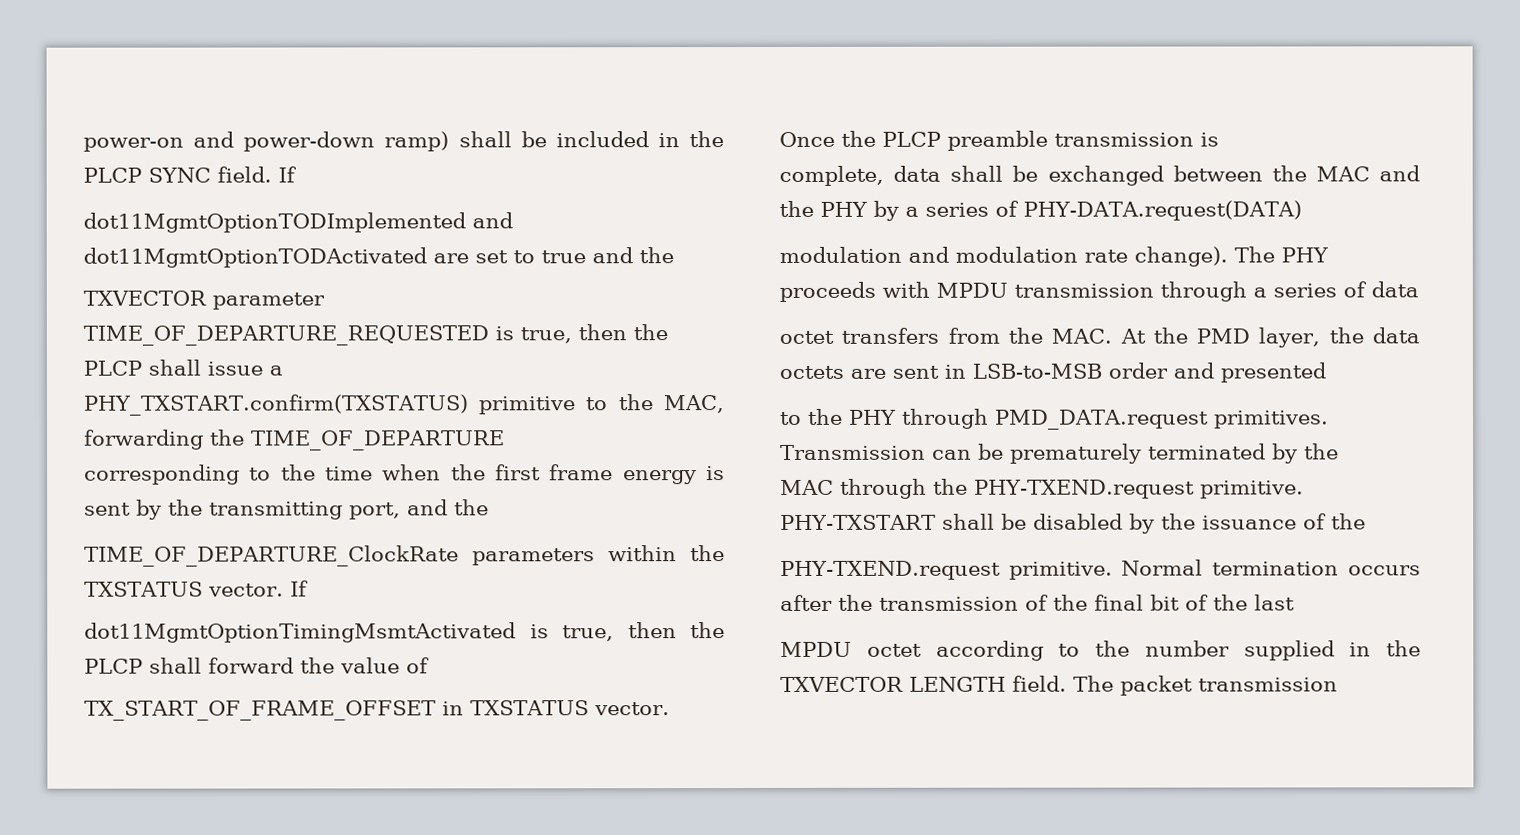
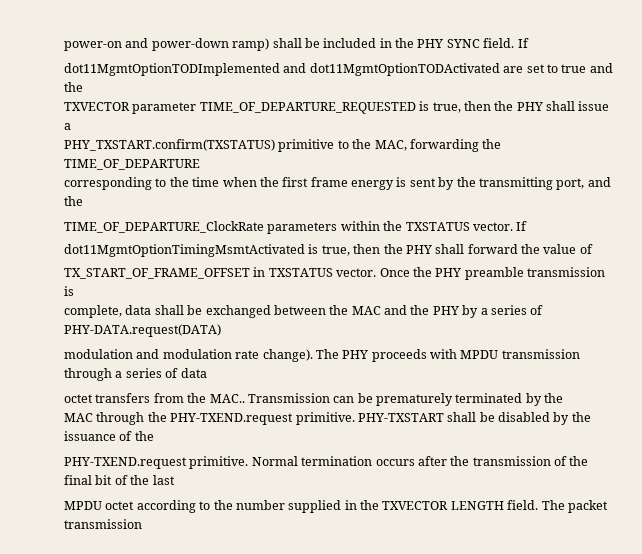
- power-on and power-down ramp) shall be included in the PLCP SYNC field.
+ power-on and power-down ramp) shall be included in the PHY SYNC field.
- TXVECTOR parameter TIME_OF_DEPARTURE_REQUESTED is true, then the PLCP shall issue a
+ TXVECTOR parameter TIME_OF_DEPARTURE_REQUESTED is true, then the PHY shall issue a
- dot11MgmtOptionTimingMsmtActivated is true, then the PLCP shall forward the value of
+ dot11MgmtOptionTimingMsmtActivated is true, then the PHY shall forward the value of
- Once the PLCP preamble transmission is
+ Once the PHY preamble transmission is
- octet transfers from the MAC. At the PMD layer, the data octets are sent in LSB-to-MSB order and presented
- to the PHY through PMD_DATA.request primitives.
+ octet transfers from the MAC..

